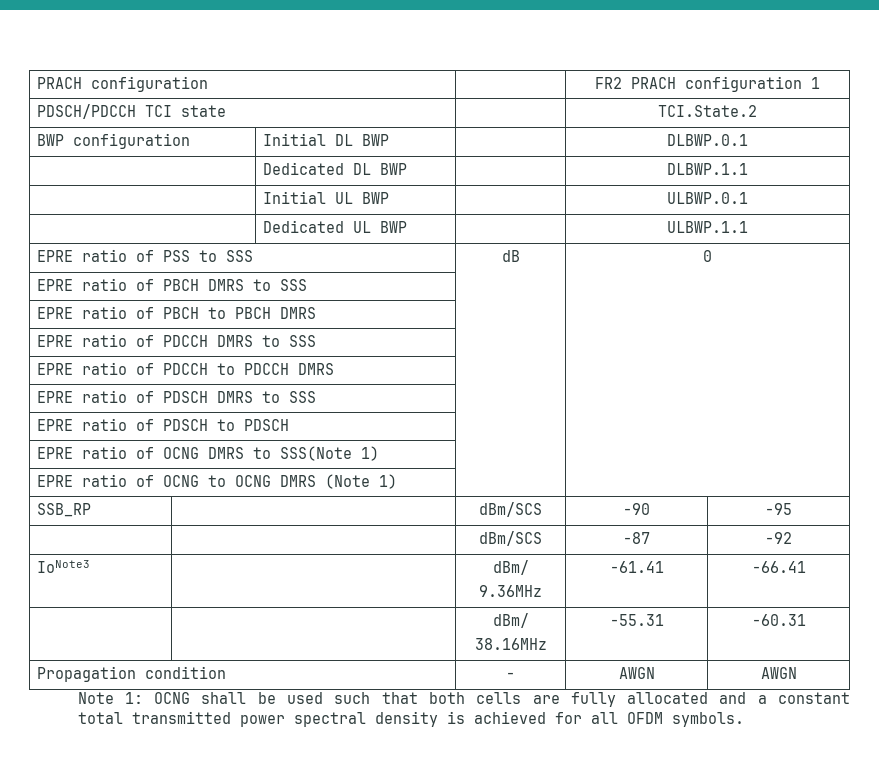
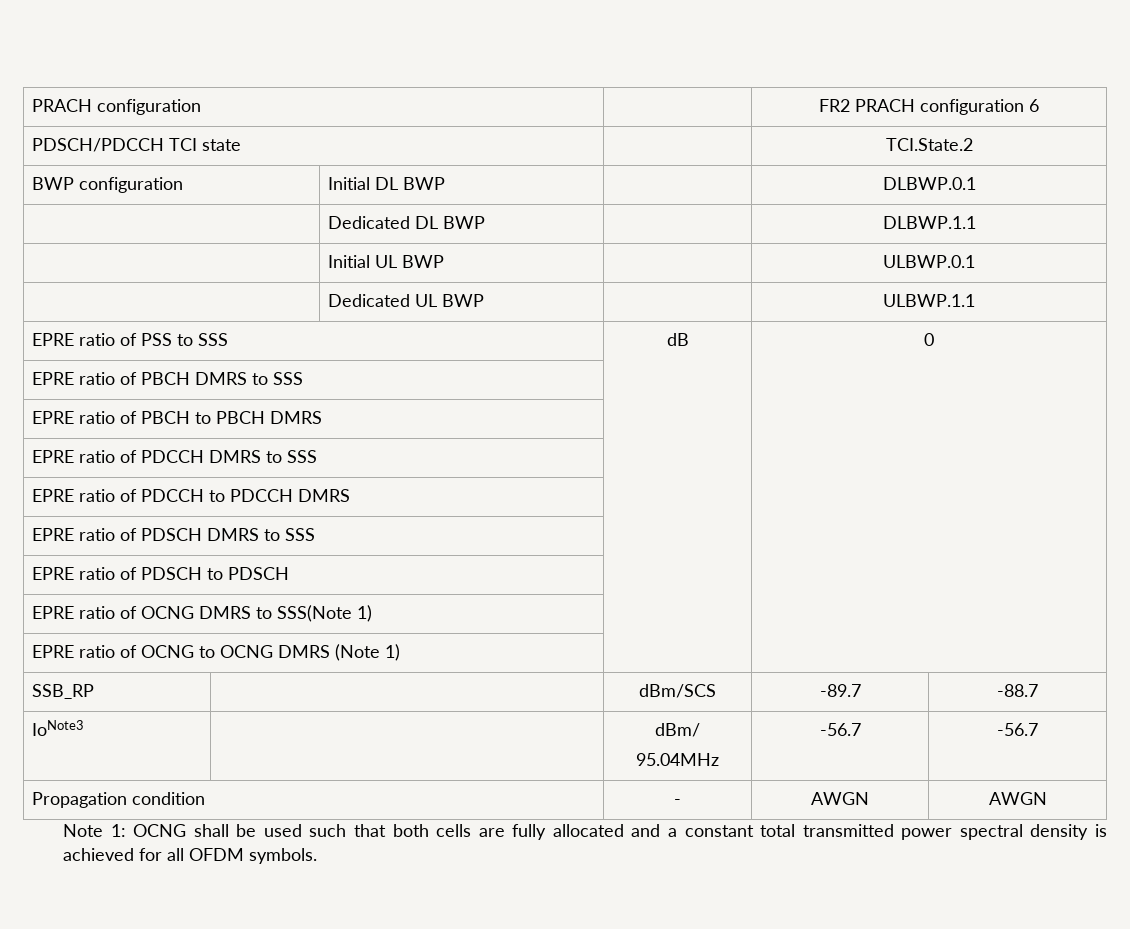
- PRACH configuration | | FR2 PRACH configuration 1
+ PRACH configuration | | FR2 PRACH configuration 6
- SSB_RP | | dBm/SCS | -90 | -95
- | | dBm/SCS | -87 | -92
+ SSB_RP | | dBm/SCS | -89.7 | -88.7
  IoNote3 | | dBm/
- 9.36MHz | -61.41 | -66.41
- | | dBm/
- 38.16MHz | -55.31 | -60.31
+ 95.04MHz | -56.7 | -56.7

